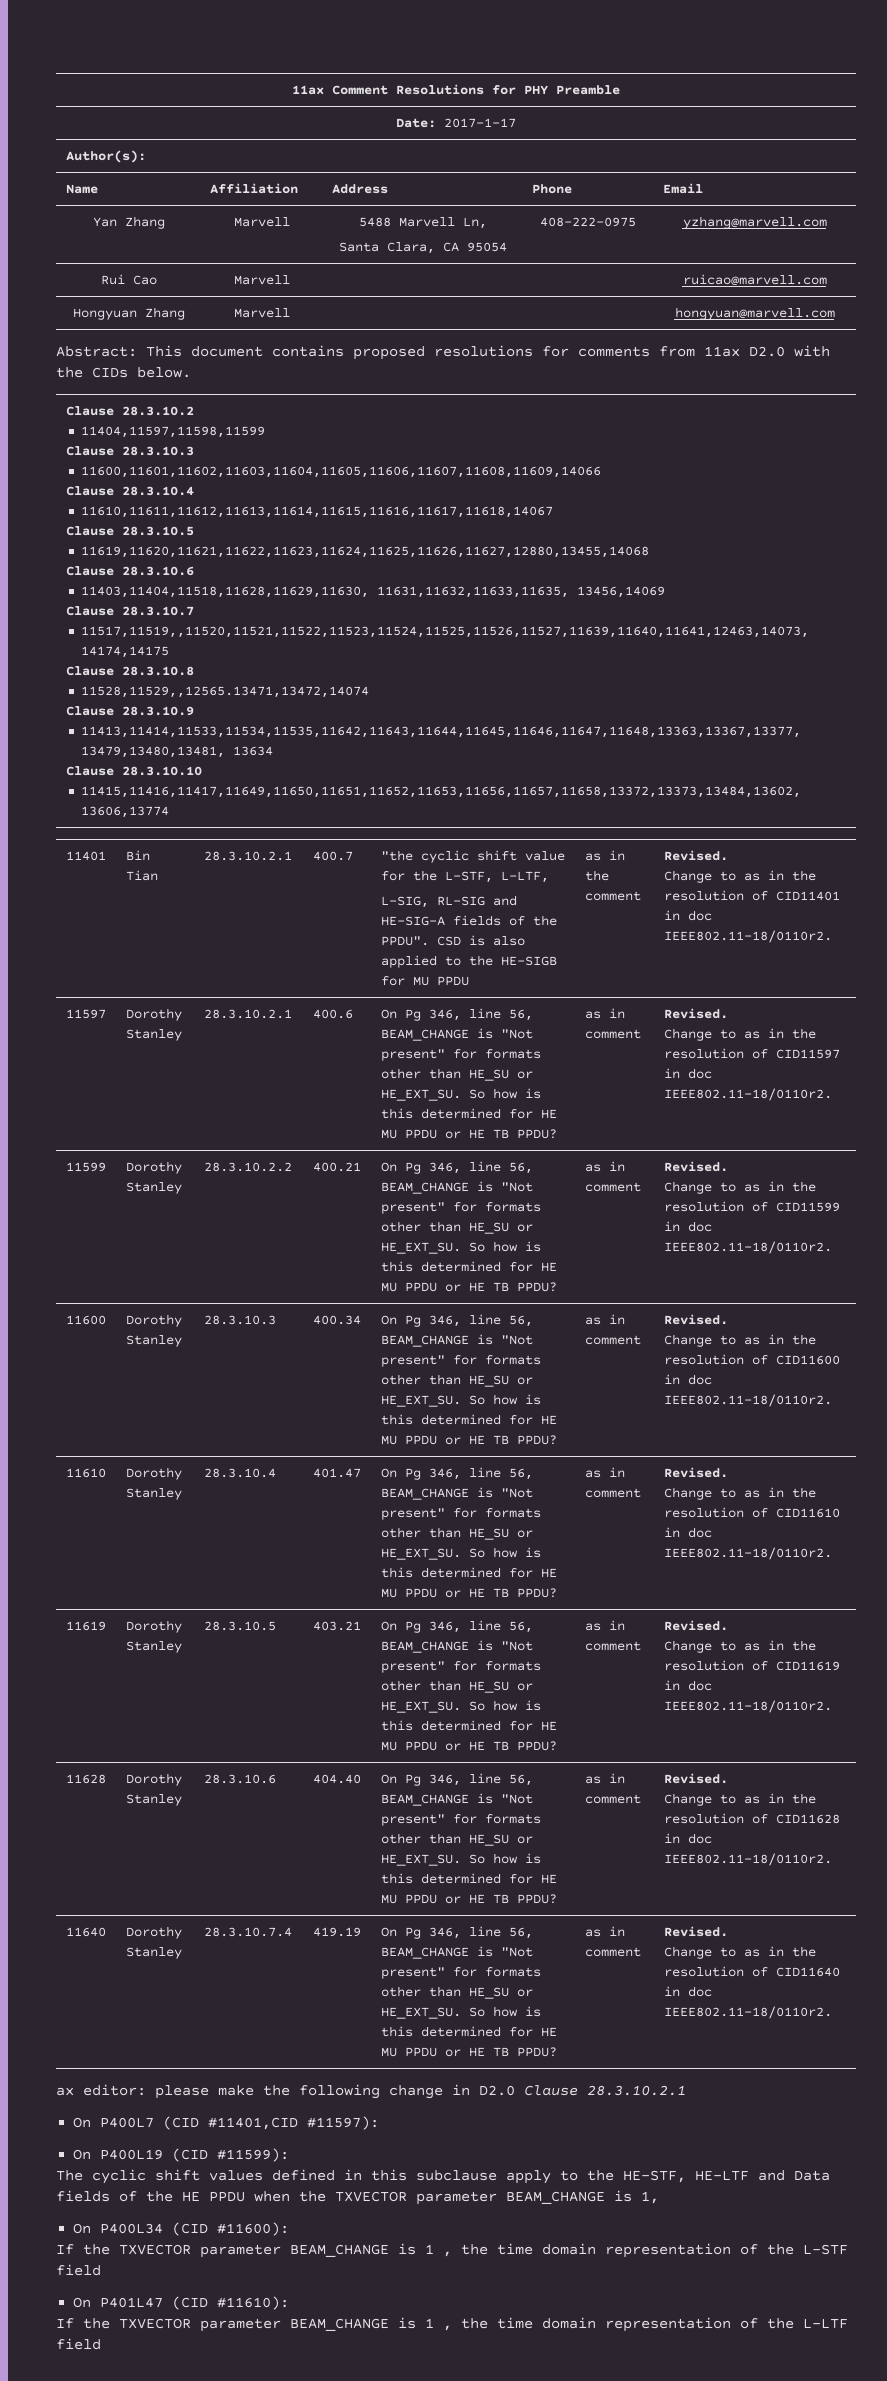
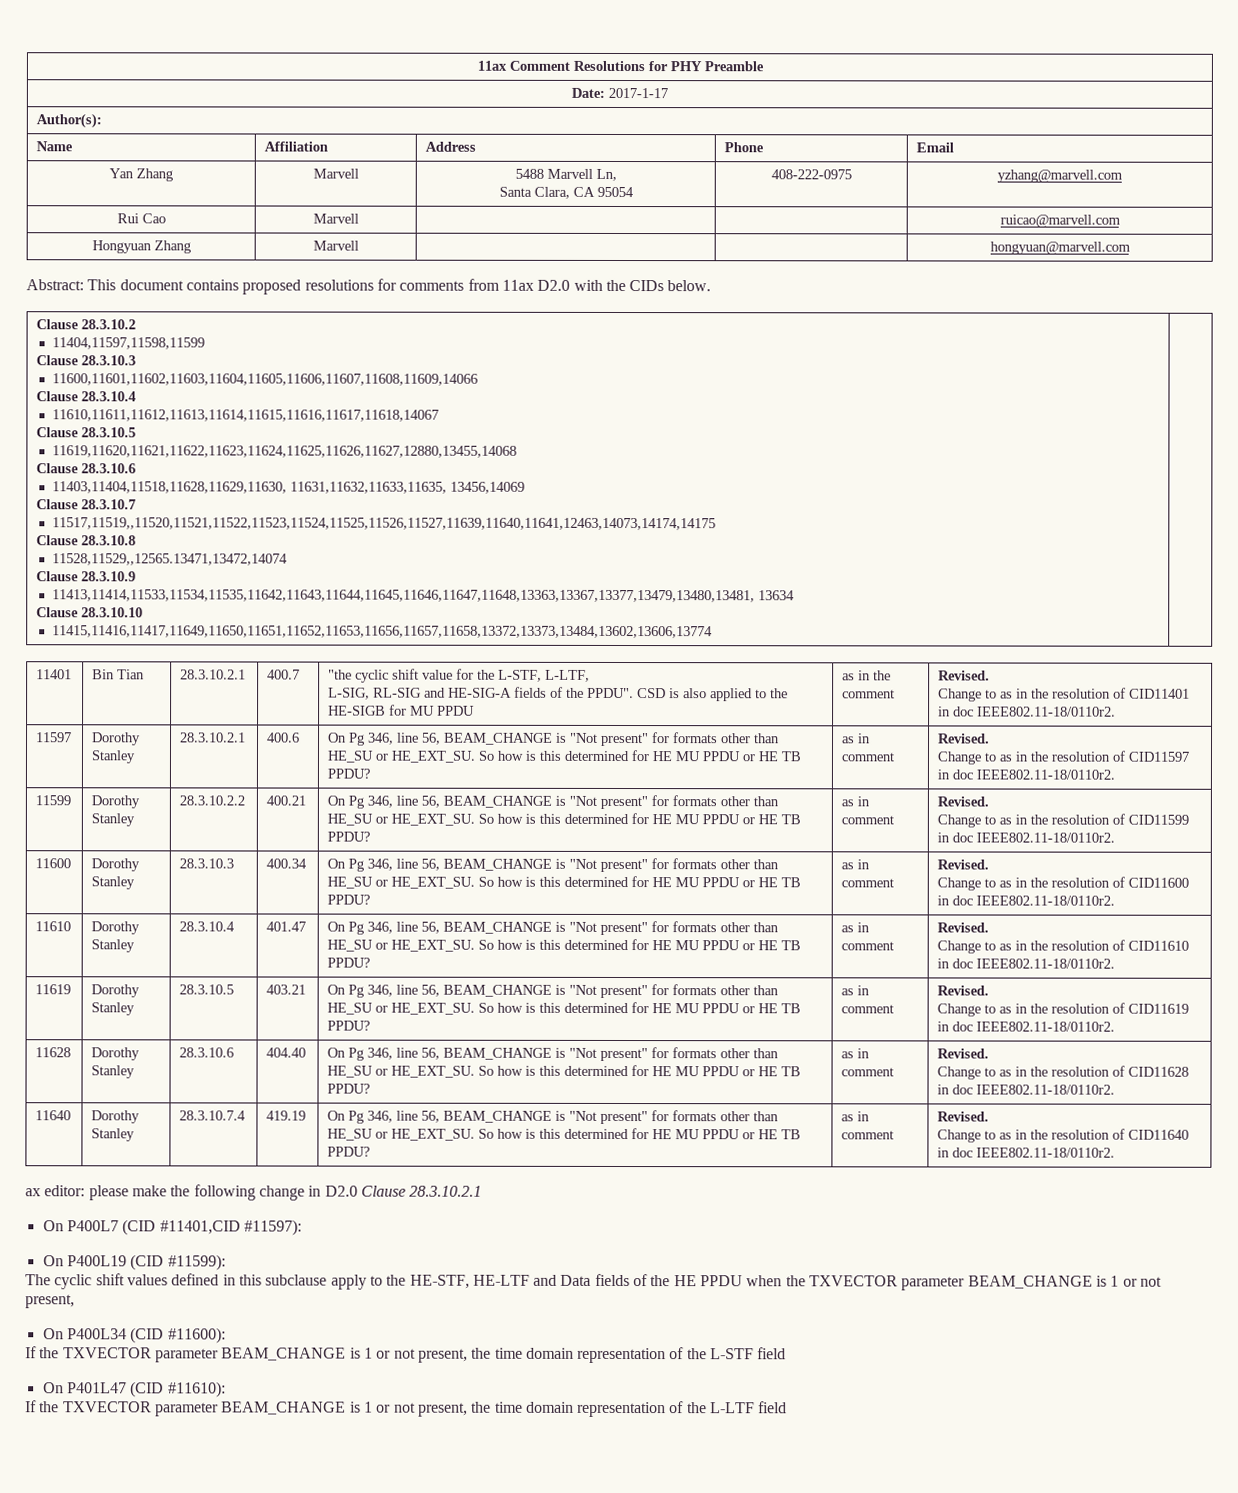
- The cyclic shift values defined in this subclause apply to the HE-STF, HE-LTF and Data fields of the HE PPDU when the TXVECTOR parameter BEAM_CHANGE is 1,
+ The cyclic shift values defined in this subclause apply to the HE-STF, HE-LTF and Data fields of the HE PPDU when the TXVECTOR parameter BEAM_CHANGE is 1 or not present,
- If the TXVECTOR parameter BEAM_CHANGE is 1 , the time domain representation of the L-STF field
+ If the TXVECTOR parameter BEAM_CHANGE is 1 or not present, the time domain representation of the L-STF field
- If the TXVECTOR parameter BEAM_CHANGE is 1 , the time domain representation of the L-LTF field
+ If the TXVECTOR parameter BEAM_CHANGE is 1 or not present, the time domain representation of the L-LTF field

